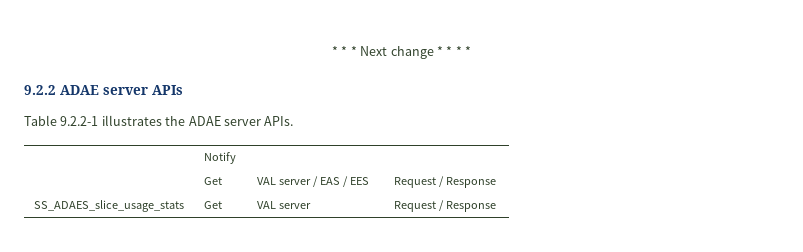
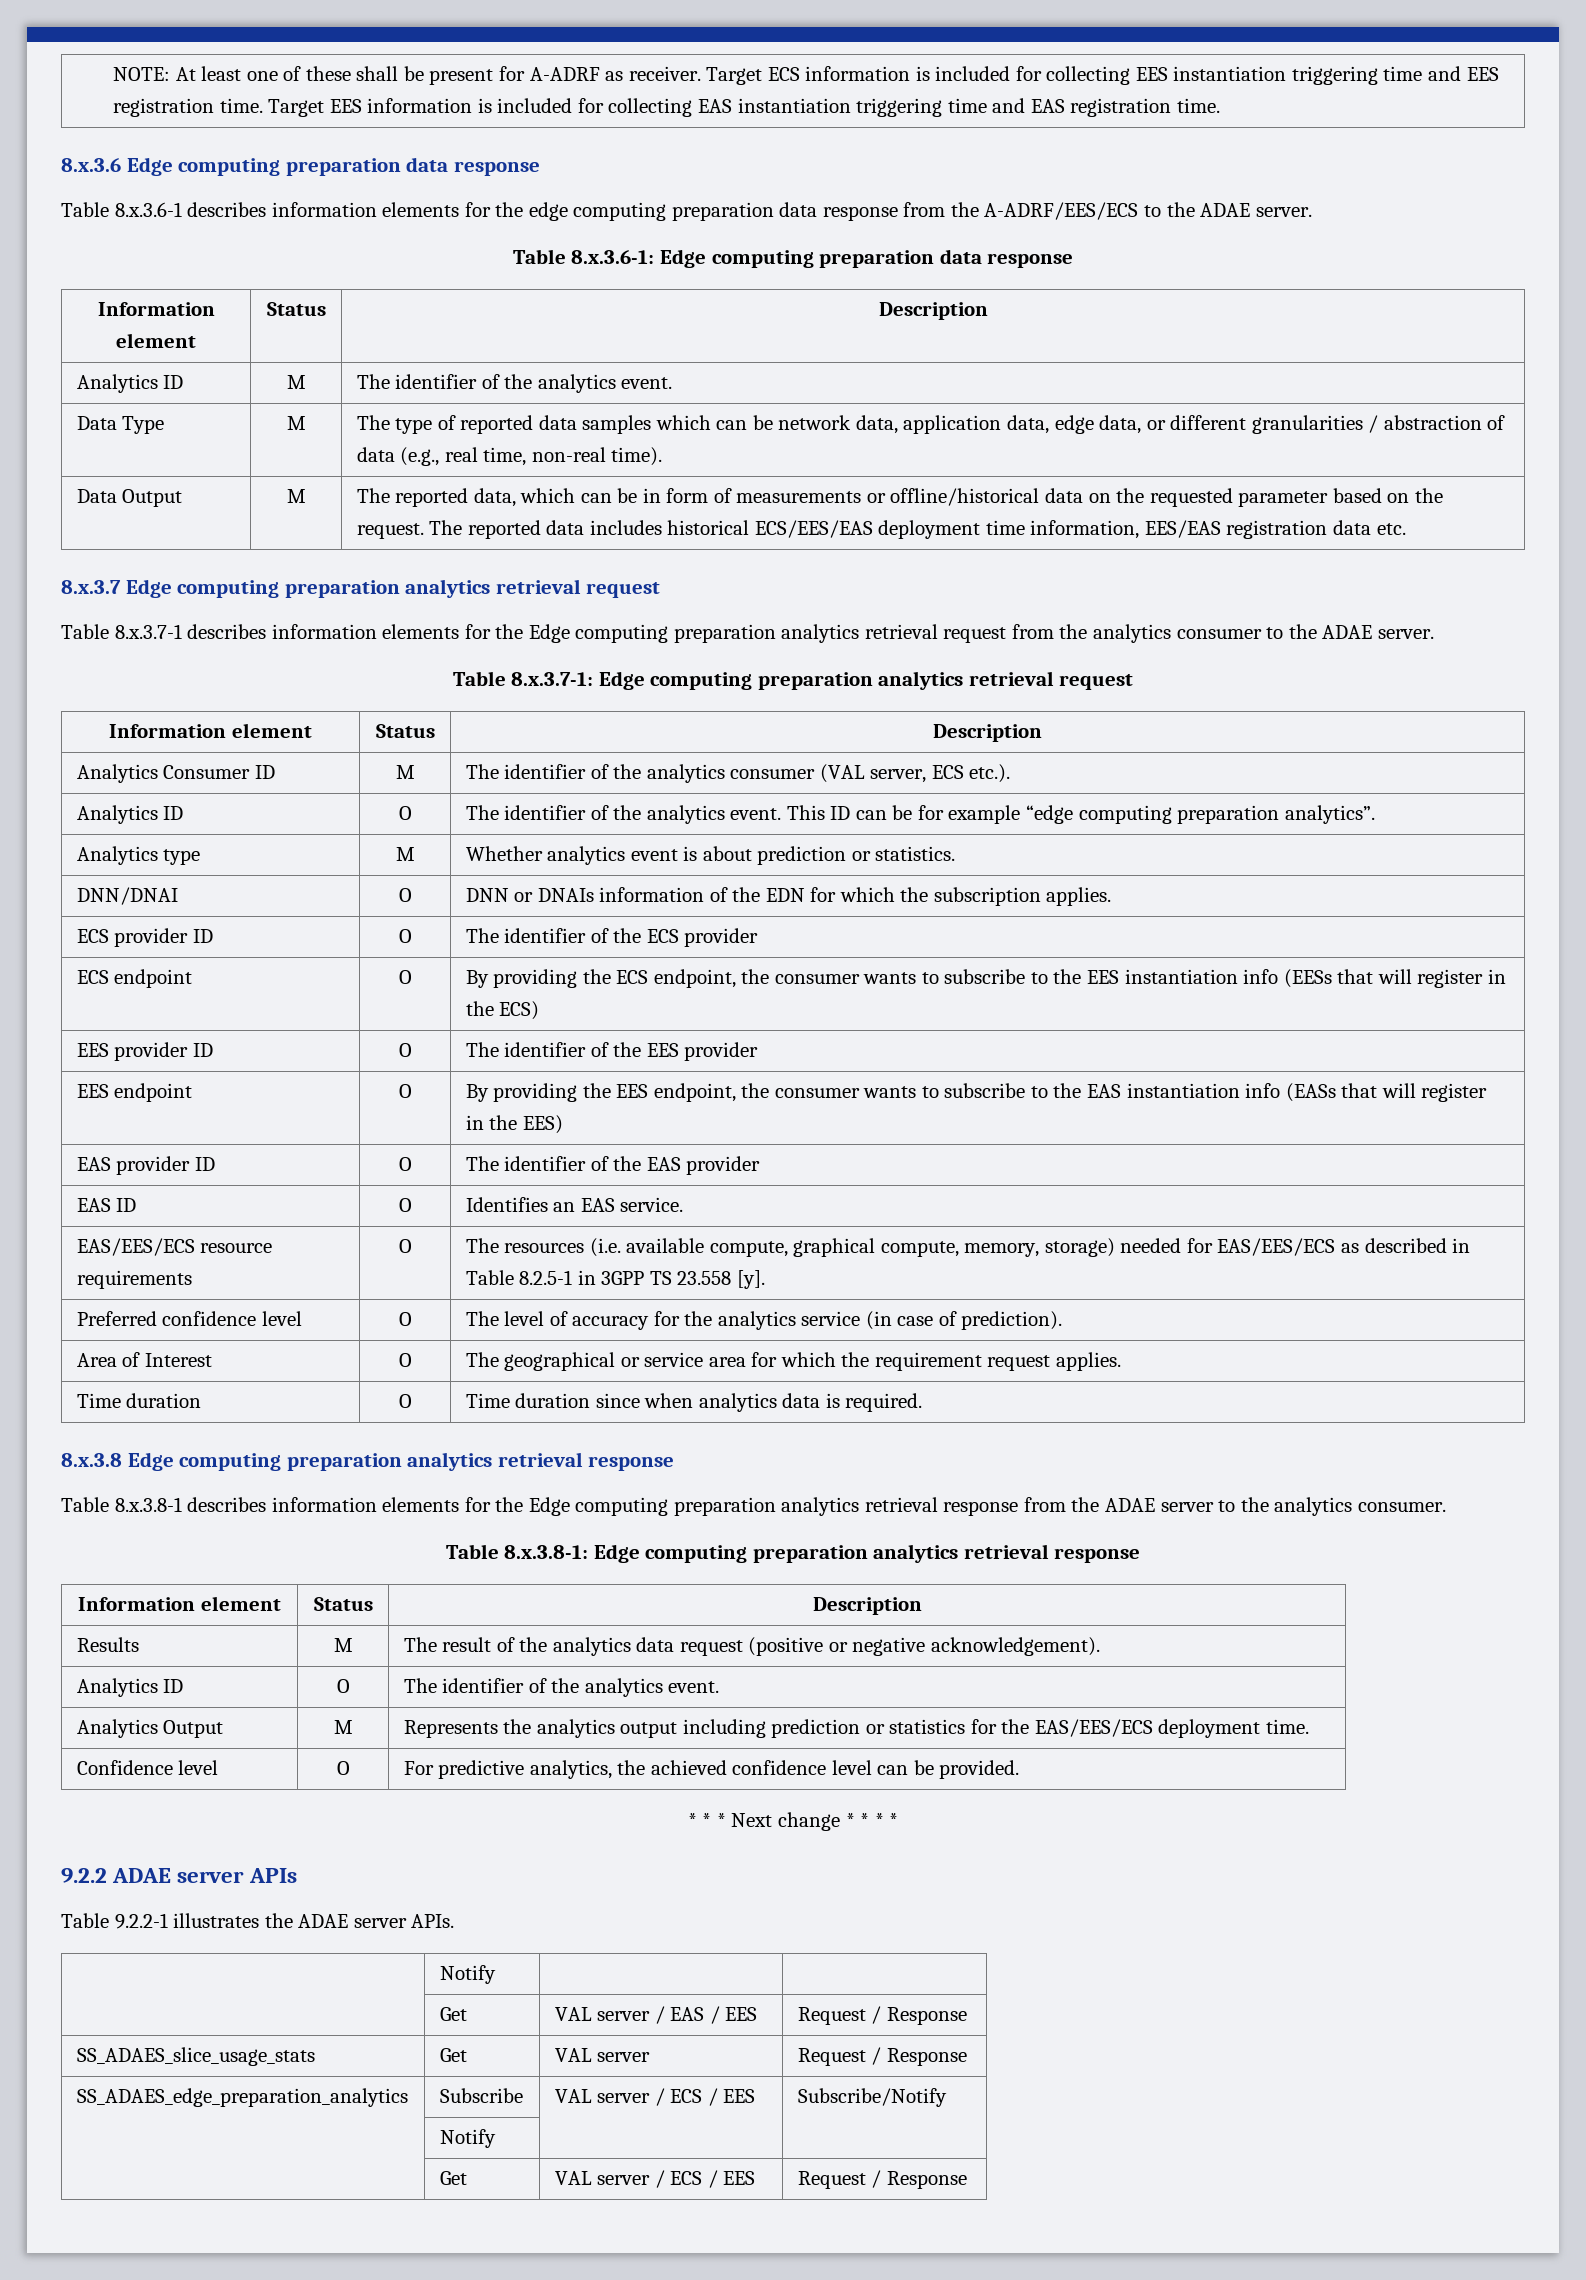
+ NOTE: At least one of these shall be present for A-ADRF as receiver. Target ECS information is included for collecting EES instantiation triggering time and EES registration time. Target EES information is included for collecting EAS instantiation triggering time and EAS registration time.
+ 8.x.3.6 Edge computing preparation data response
+ Table 8.x.3.6-1 describes information elements for the edge computing preparation data response from the A-ADRF/EES/ECS to the ADAE server.
+ Table 8.x.3.6-1: Edge computing preparation data response
+ Information element | Status | Description
+ Analytics ID | M | The identifier of the analytics event.
+ Data Type | M | The type of reported data samples which can be network data, application data, edge data, or different granularities / abstraction of data (e.g., real time, non-real time).
+ Data Output | M | The reported data, which can be in form of measurements or offline/historical data on the requested parameter based on the request. The reported data includes historical ECS/EES/EAS deployment time information, EES/EAS registration data etc.
+ 8.x.3.7 Edge computing preparation analytics retrieval request
+ Table 8.x.3.7-1 describes information elements for the Edge computing preparation analytics retrieval request from the analytics consumer to the ADAE server.
+ Table 8.x.3.7-1: Edge computing preparation analytics retrieval request
+ Information element | Status | Description
+ Analytics Consumer ID | M | The identifier of the analytics consumer (VAL server, ECS etc.).
+ Analytics ID | O | The identifier of the analytics event. This ID can be for example “edge computing preparation analytics”.
+ Analytics type | M | Whether analytics event is about prediction or statistics.
+ DNN/DNAI | O | DNN or DNAIs information of the EDN for which the subscription applies.
+ ECS provider ID | O | The identifier of the ECS provider
+ ECS endpoint | O | By providing the ECS endpoint, the consumer wants to subscribe to the EES instantiation info (EESs that will register in the ECS)
+ EES provider ID | O | The identifier of the EES provider
+ EES endpoint | O | By providing the EES endpoint, the consumer wants to subscribe to the EAS instantiation info (EASs that will register in the EES)
+ EAS provider ID | O | The identifier of the EAS provider
+ EAS ID | O | Identifies an EAS service.
+ EAS/EES/ECS resource requirements | O | The resources (i.e. available compute, graphical compute, memory, storage) needed for EAS/EES/ECS as described in Table 8.2.5-1 in 3GPP TS 23.558 [y].
+ Preferred confidence level | O | The level of accuracy for the analytics service (in case of prediction).
+ Area of Interest | O | The geographical or service area for which the requirement request applies.
+ Time duration | O | Time duration since when analytics data is required.
+ 8.x.3.8 Edge computing preparation analytics retrieval response
+ Table 8.x.3.8-1 describes information elements for the Edge computing preparation analytics retrieval response from the ADAE server to the analytics consumer.
+ Table 8.x.3.8-1: Edge computing preparation analytics retrieval response
+ Information element | Status | Description
+ Results | M | The result of the analytics data request (positive or negative acknowledgement).
+ Analytics ID | O | The identifier of the analytics event.
+ Analytics Output | M | Represents the analytics output including prediction or statistics for the EAS/EES/ECS deployment time.
+ Confidence level | O | For predictive analytics, the achieved confidence level can be provided.
+ SS_ADAES_edge_preparation_analytics | Subscribe | VAL server / ECS / EES | Subscribe/Notify
+ | Notify | |
+ | Get | VAL server / ECS / EES | Request / Response

